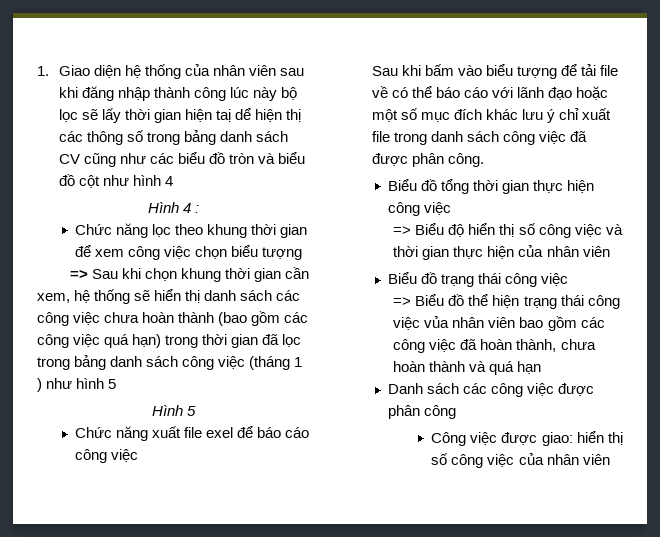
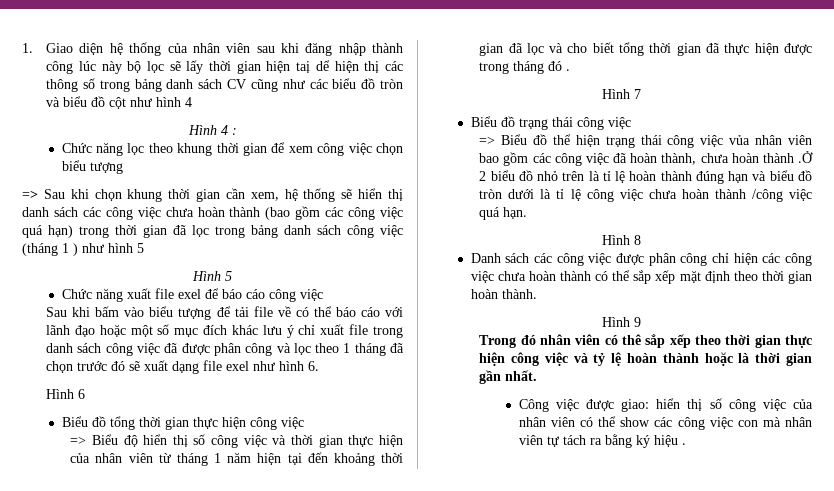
- Sau khi bấm vào biểu tượng để tải file về có thể báo cáo với lãnh đạo hoặc một số mục đích khác lưu ý chỉ xuất file trong danh sách công việc đã được phân công.
+ Sau khi bấm vào biểu tượng để tải file về có thể báo cáo với lãnh đạo hoặc một số mục đích khác lưu ý chỉ xuất file trong danh sách công việc đã được phân công và lọc theo 1 tháng đã chọn trước đó sẽ xuất dạng file exel như hình 6.
+ Hình 6
- => Biểu độ hiển thị số công việc và thời gian thực hiện của nhân viên
+ => Biểu độ hiển thị số công việc và thời gian thực hiện của nhân viên từ tháng 1 năm hiện tại đến khoảng thời gian đã lọc và cho biết tổng thời gian đã thực hiện được trong tháng đó .
+ Hình 7
- => Biểu đồ thể hiện trạng thái công việc vủa nhân viên bao gồm các công việc đã hoàn thành, chưa hoàn thành và quá hạn
+ => Biểu đồ thể hiện trạng thái công việc vủa nhân viên bao gồm các công việc đã hoàn thành, chưa hoàn thành .Ở 2 biểu đồ nhỏ trên là tỉ lệ hoàn thành đúng hạn và biểu đồ tròn dưới là tỉ lệ công việc chưa hoàn thành /công việc quá hạn.
+ Hình 8
- Danh sách các công việc được phân công
+ Danh sách các công việc được phân công chỉ hiện các công việc chưa hoàn thành có thể sắp xếp mặt định theo thời gian hoàn thành.
+ Hình 9
+ Trong đó nhân viên có thê sắp xếp theo thời gian thực hiện công việc và tỷ lệ hoàn thành hoặc là thời gian gần nhất.
- Công việc được giao: hiển thị số công việc của nhân viên
+ Công việc được giao: hiển thị số công việc của nhân viên có thể show các công việc con mà nhân viên tự tách ra bằng ký hiệu .

